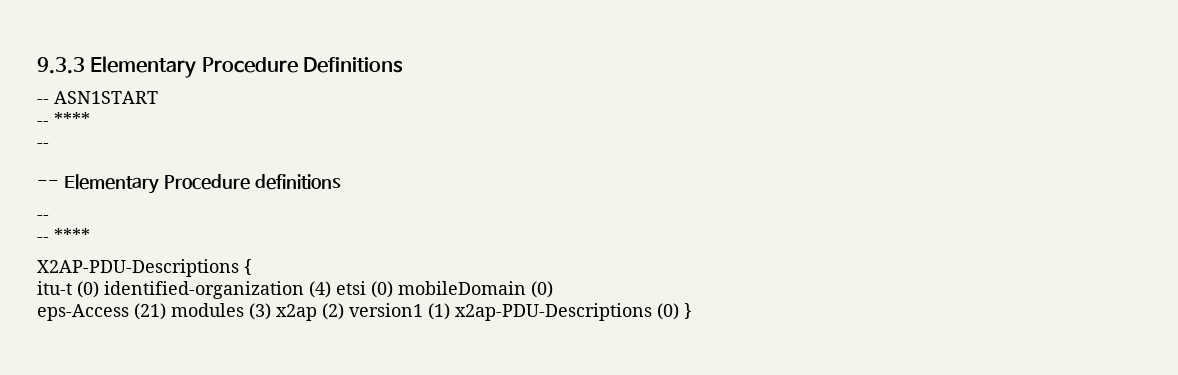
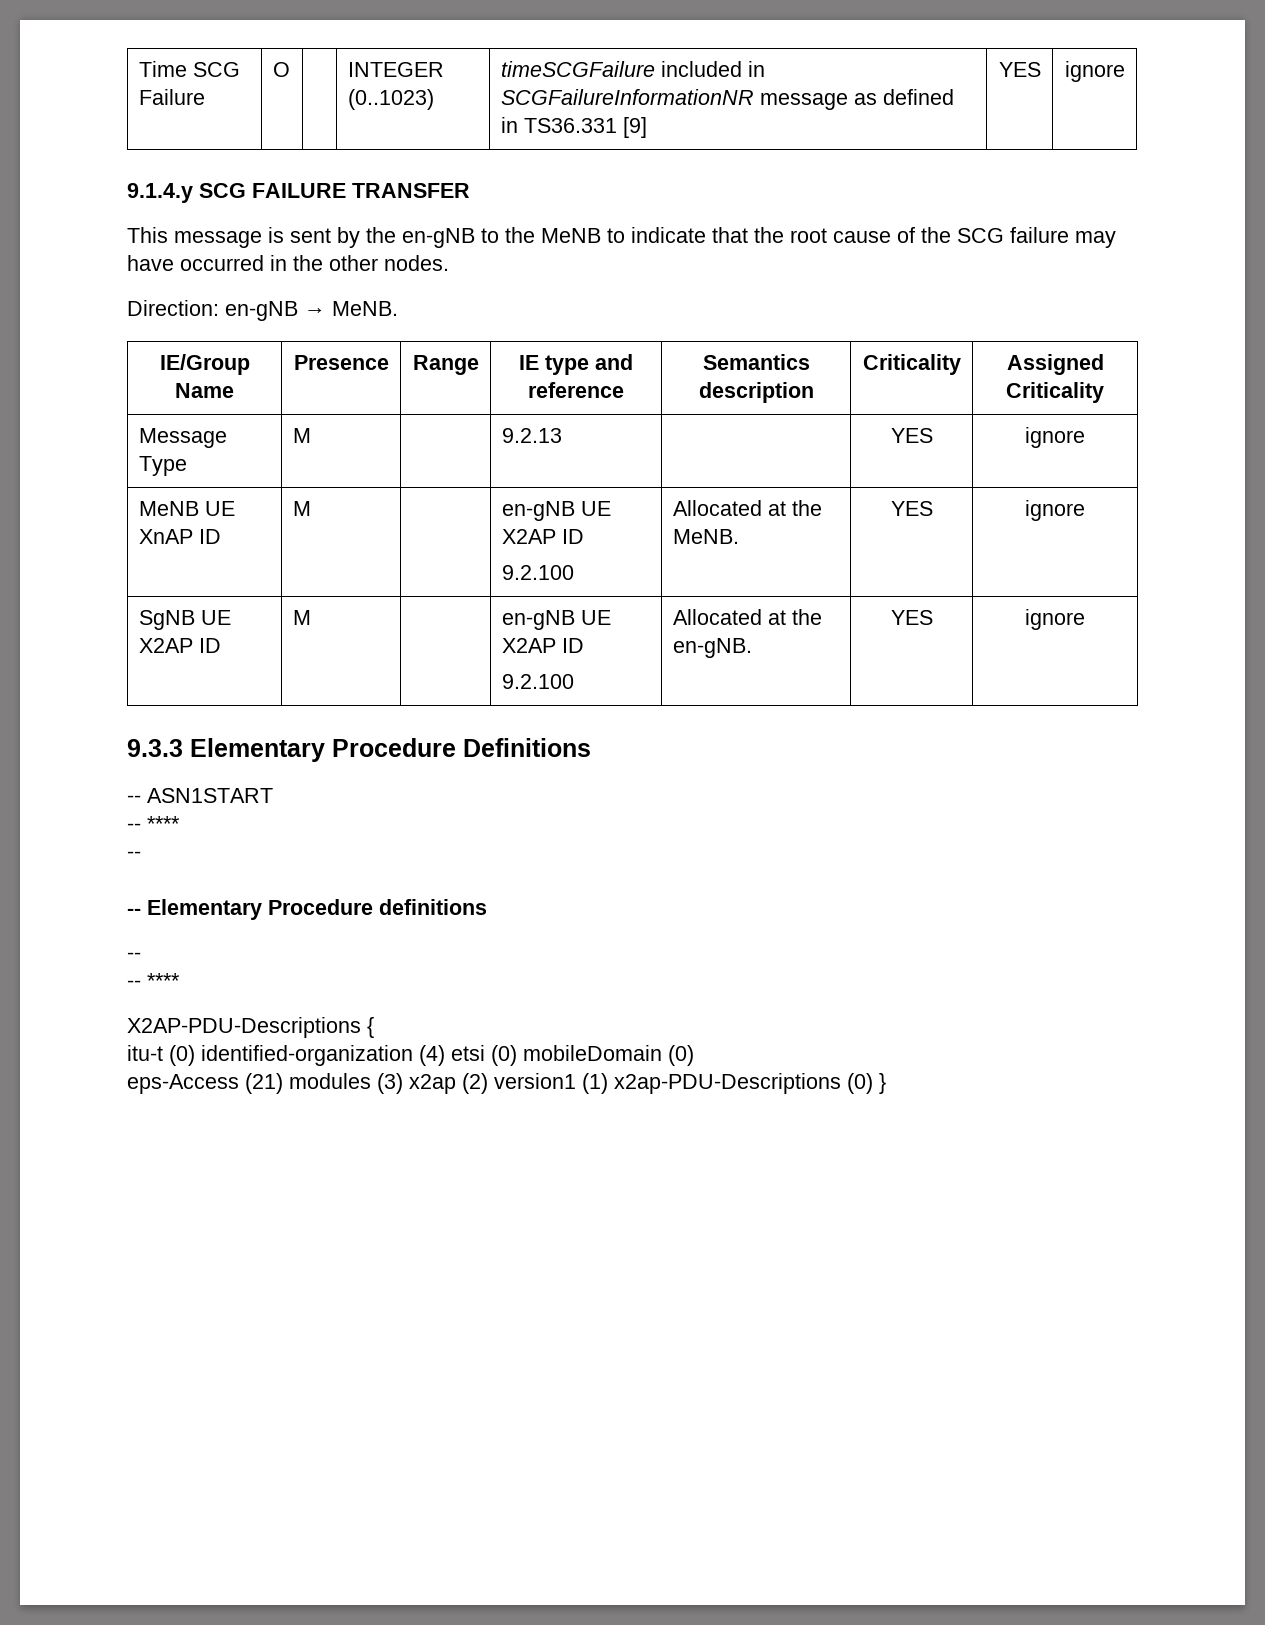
+ Time SCG Failure | O | | INTEGER (0..1023) | timeSCGFailure included in SCGFailureInformationNR message as defined in TS36.331 [9] | YES | ignore
+ 9.1.4.y SCG FAILURE TRANSFER
+ This message is sent by the en-gNB to the MeNB to indicate that the root cause of the SCG failure may have occurred in the other nodes.
+ Direction: en-gNB → MeNB.
+ IE/Group Name | Presence | Range | IE type and reference | Semantics description | Criticality | Assigned Criticality
+ Message Type | M | | 9.2.13 | | YES | ignore
+ MeNB UE XnAP ID | M | | en-gNB UE X2AP ID
+ 9.2.100 | Allocated at the MeNB. | YES | ignore
+ SgNB UE X2AP ID | M | | en-gNB UE X2AP ID
+ 9.2.100 | Allocated at the en-gNB. | YES | ignore

